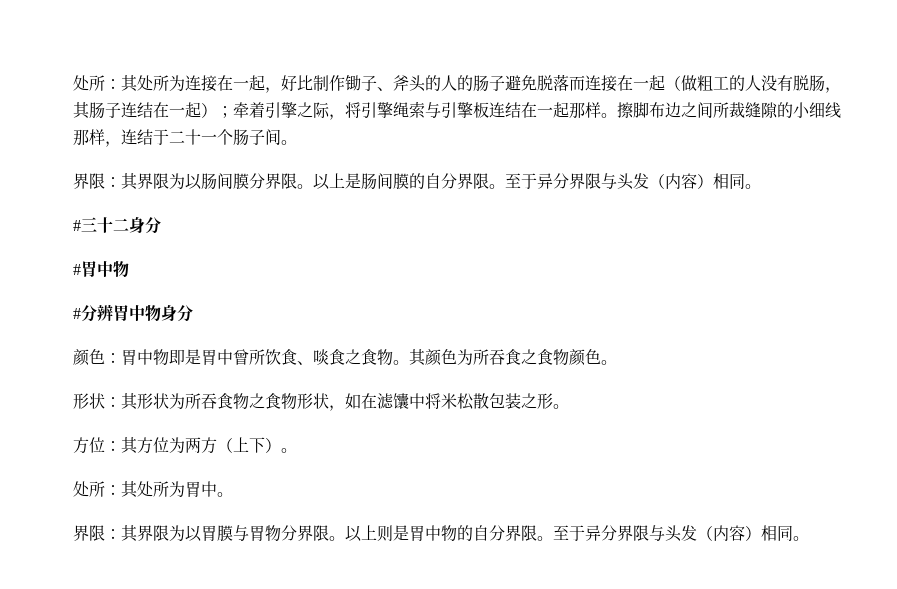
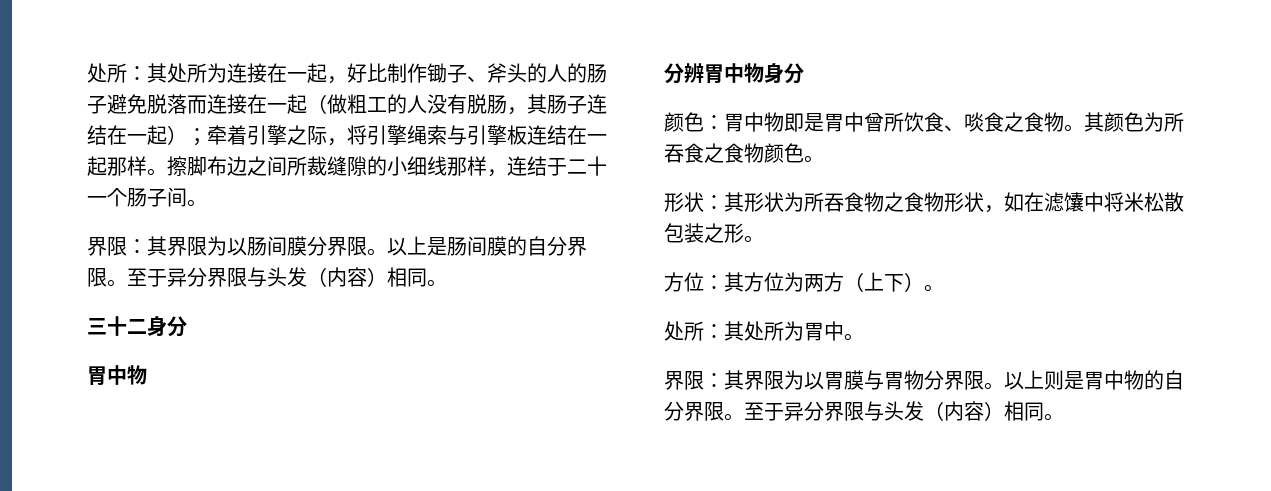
- #三十二身分
- #胃中物
+ 三十二身分
+ 胃中物
- #分辨胃中物身分
+ 分辨胃中物身分

